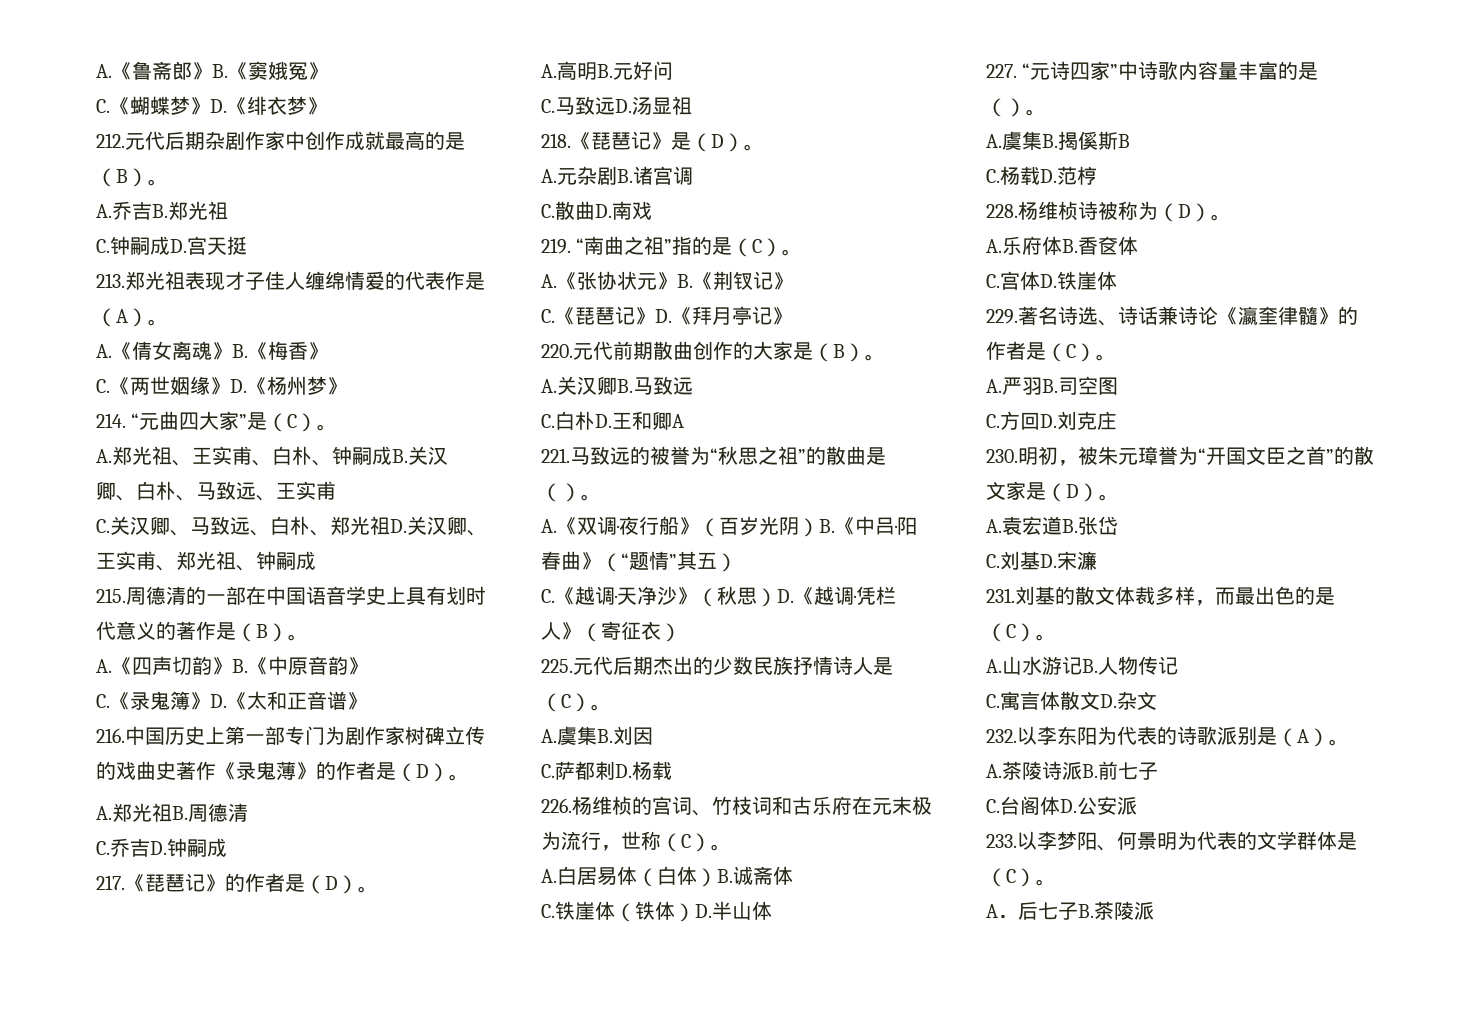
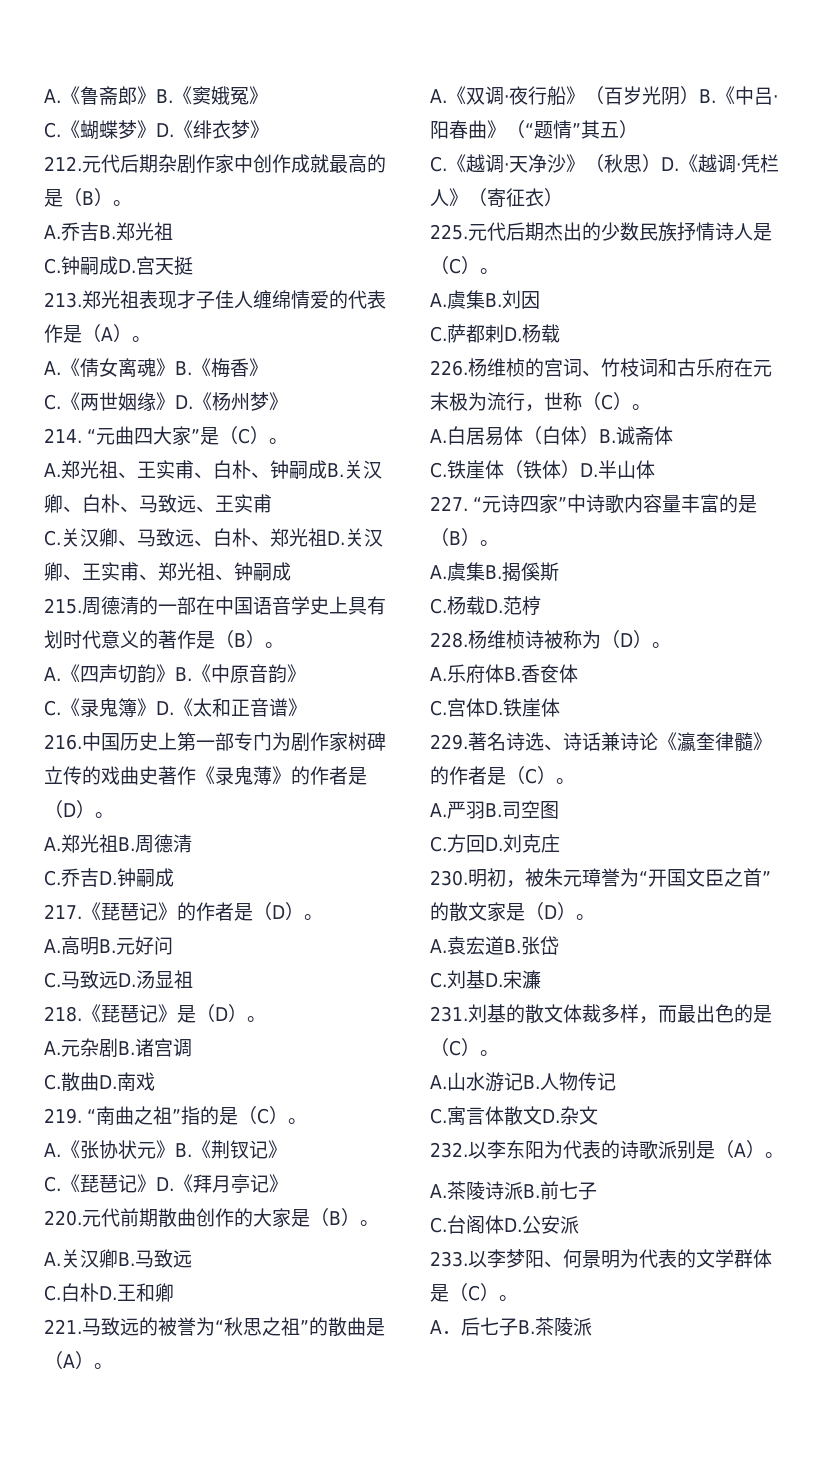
- C.白朴D.王和卿A
+ C.白朴D.王和卿
- 221.马致远的被誉为“秋思之祖”的散曲是（）。
+ 221.马致远的被誉为“秋思之祖”的散曲是（A）。
- 227. “元诗四家”中诗歌内容量丰富的是（）。
+ 227. “元诗四家”中诗歌内容量丰富的是（B）。
- A.虞集B.揭傒斯B
+ A.虞集B.揭傒斯

